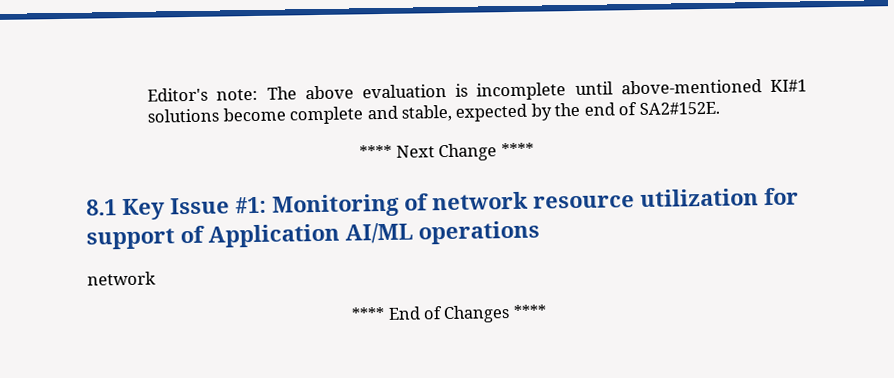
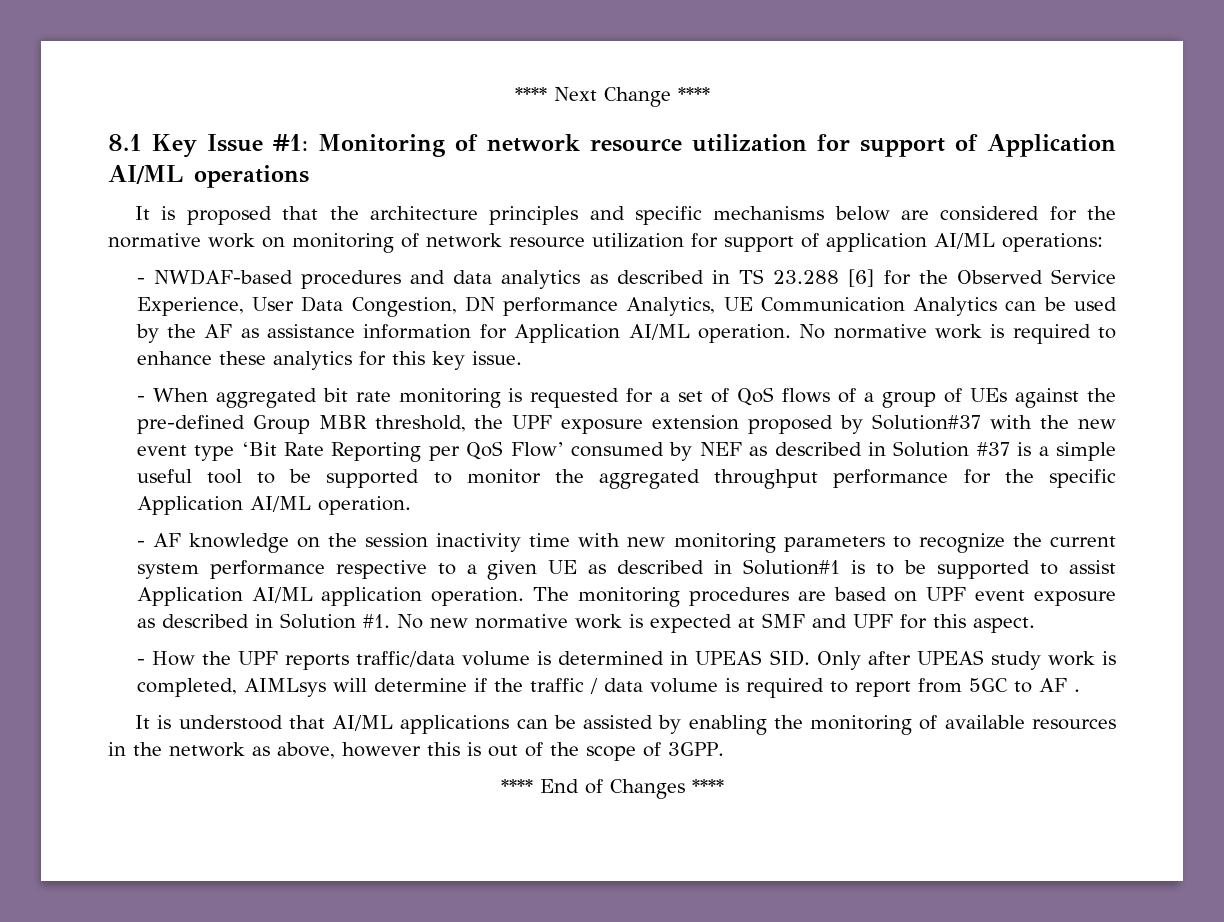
- Editor's note: The above evaluation is incomplete until above-mentioned KI#1 solutions become complete and stable, expected by the end of SA2#152E.
  8.1 Key Issue #1: Monitoring of network resource utilization for support of Application AI/ML operations
- network
+ It is proposed that the architecture principles and specific mechanisms below are considered for the normative work on monitoring of network resource utilization for support of application AI/ML operations:
+ - NWDAF-based procedures and data analytics as described in TS 23.288 [6] for the Observed Service Experience, User Data Congestion, DN performance Analytics, UE Communication Analytics can be used by the AF as assistance information for Application AI/ML operation. No normative work is required to enhance these analytics for this key issue.
+ - When aggregated bit rate monitoring is requested for a set of QoS flows of a group of UEs against the pre-defined Group MBR threshold, the UPF exposure extension proposed by Solution#37 with the new event type ‘Bit Rate Reporting per QoS Flow’ consumed by NEF as described in Solution #37 is a simple useful tool to be supported to monitor the aggregated throughput performance for the specific Application AI/ML operation.
+ - AF knowledge on the session inactivity time with new monitoring parameters to recognize the current system performance respective to a given UE as described in Solution#1 is to be supported to assist Application AI/ML application operation. The monitoring procedures are based on UPF event exposure as described in Solution #1. No new normative work is expected at SMF and UPF for this aspect.
+ - How the UPF reports traffic/data volume is determined in UPEAS SID. Only after UPEAS study work is completed, AIMLsys will determine if the traffic / data volume is required to report from 5GC to AF .
+ It is understood that AI/ML applications can be assisted by enabling the monitoring of available resources in the network as above, however this is out of the scope of 3GPP.

